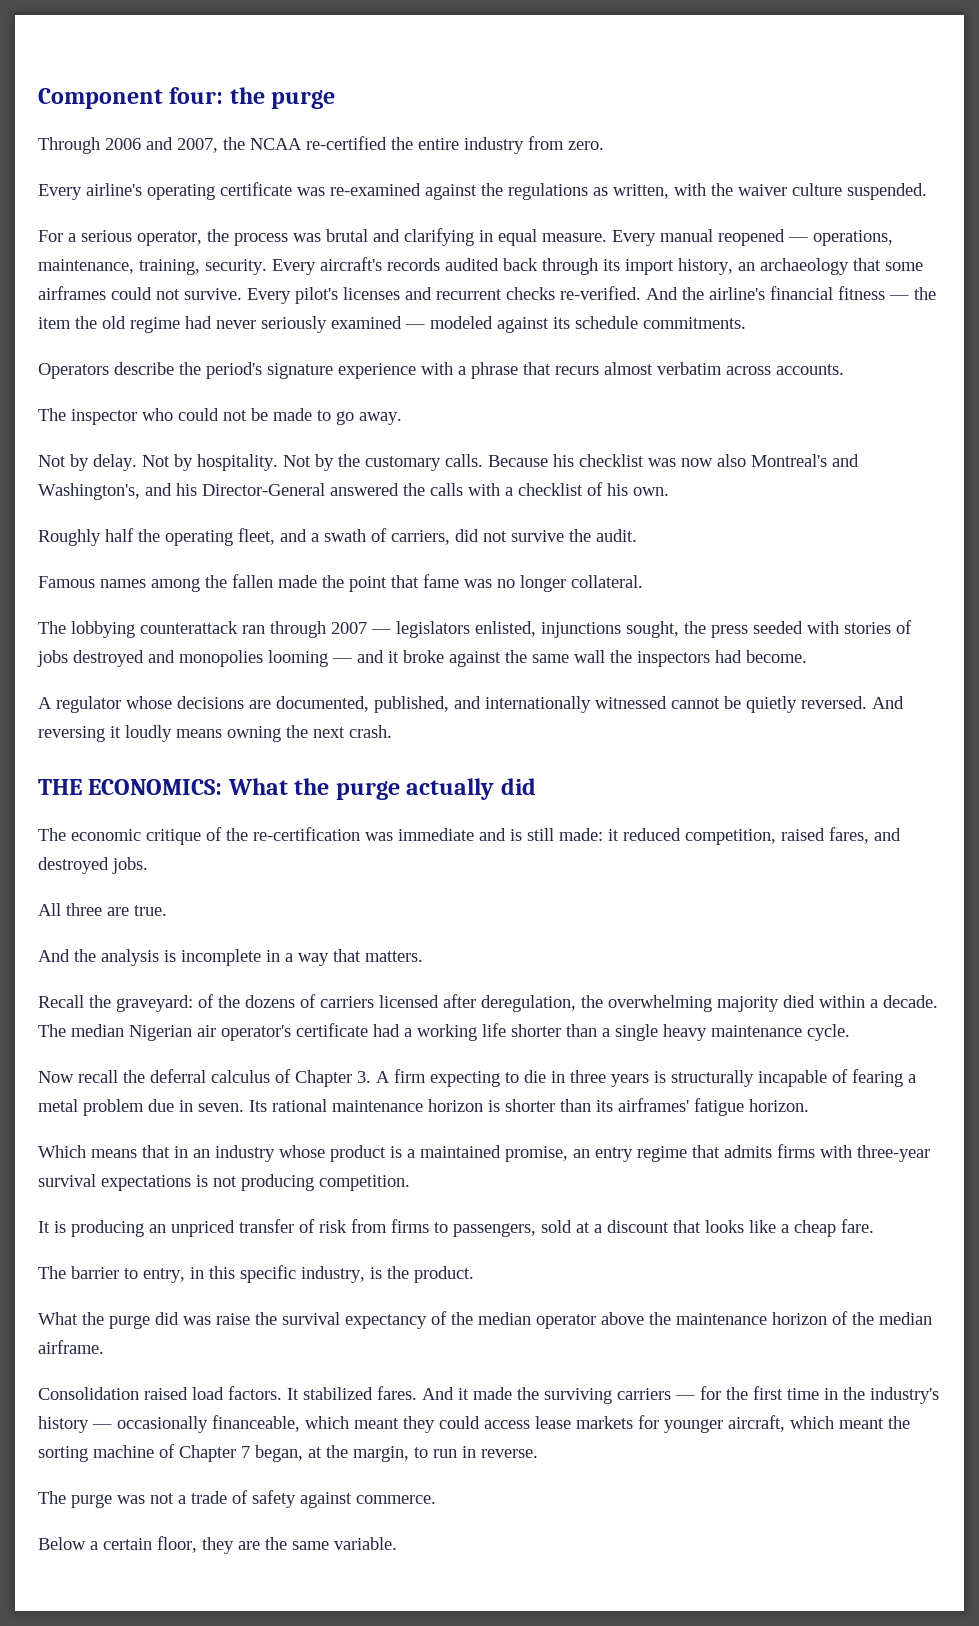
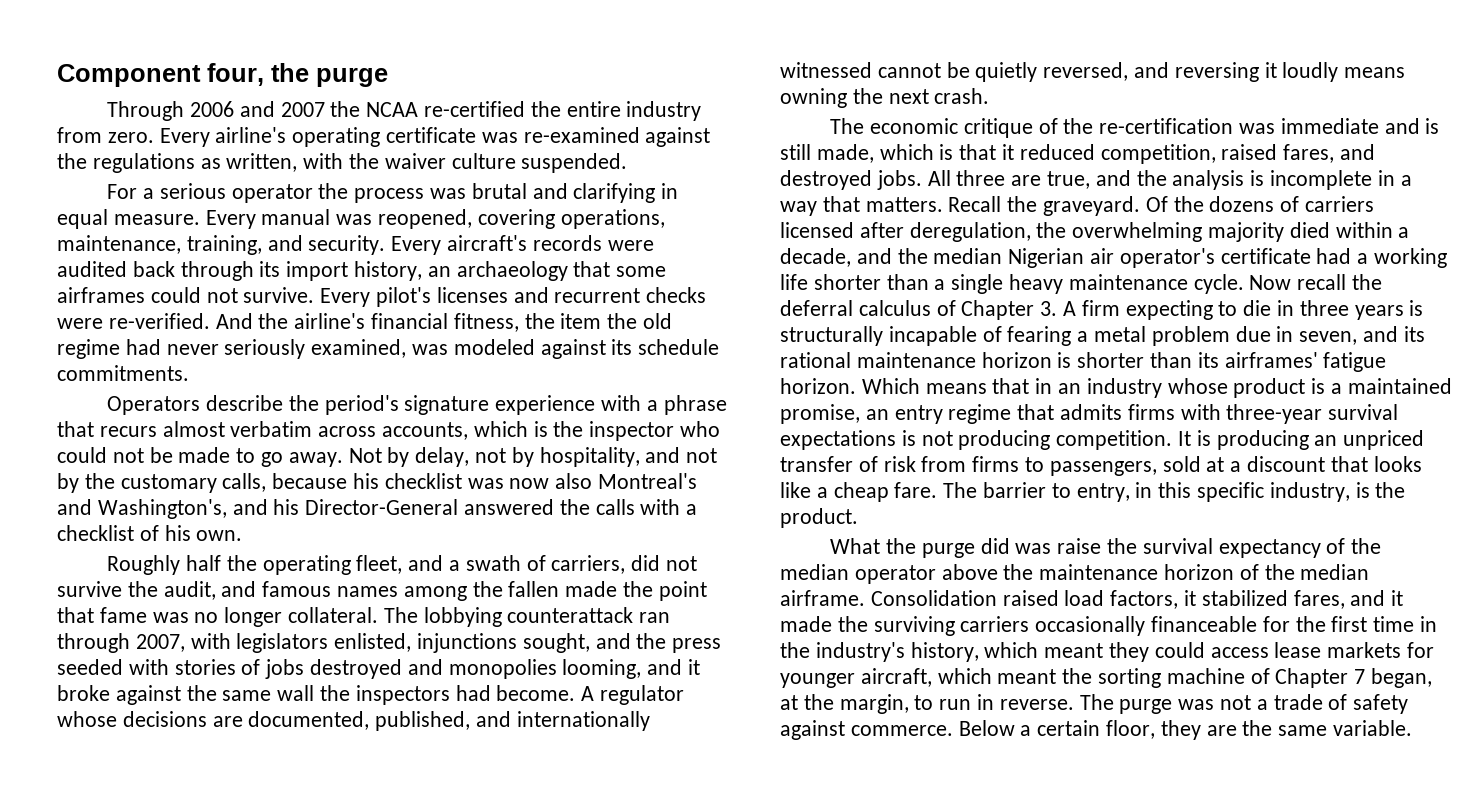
- Component four: the purge
+ Component four, the purge
- Through 2006 and 2007, the NCAA re-certified the entire industry from zero.
- Every airline's operating certificate was re-examined against the regulations as written, with the waiver culture suspended.
+ Through 2006 and 2007 the NCAA re-certified the entire industry from zero. Every airline's operating certificate was re-examined against the regulations as written, with the waiver culture suspended.
- For a serious operator, the process was brutal and clarifying in equal measure.
+ For a serious operator the process was brutal and clarifying in equal measure.
- Every manual reopened — operations, maintenance, training, security.
+ Every manual was reopened, covering operations, maintenance, training, and security.
- Every aircraft's records audited back through its import history, an archaeology that some airframes could not survive.
+ Every aircraft's records were audited back through its import history, an archaeology that some airframes could not survive.
- Every pilot's licenses and recurrent checks re-verified.
+ Every pilot's licenses and recurrent checks were re-verified.
- And the airline's financial fitness — the item the old regime had never seriously examined — modeled against its schedule commitments.
+ And the airline's financial fitness, the item the old regime had never seriously examined, was modeled against its schedule commitments.
- Operators describe the period's signature experience with a phrase that recurs almost verbatim across accounts.
- The inspector who could not be made to go away.
- Not by delay. Not by hospitality. Not by the customary calls. Because his checklist was now also Montreal's and Washington's, and his Director-General answered the calls with a checklist of his own.
+ Operators describe the period's signature experience with a phrase that recurs almost verbatim across accounts, which is the inspector who could not be made to go away. Not by delay, not by hospitality, and not by the customary calls, because his checklist was now also Montreal's and Washington's, and his Director-General answered the calls with a checklist of his own.
- Roughly half the operating fleet, and a swath of carriers, did not survive the audit.
- Famous names among the fallen made the point that fame was no longer collateral.
- The lobbying counterattack ran through 2007 — legislators enlisted, injunctions sought, the press seeded with stories of jobs destroyed and monopolies looming — and it broke against the same wall the inspectors had become.
- A regulator whose decisions are documented, published, and internationally witnessed cannot be quietly reversed. And reversing it loudly means owning the next crash.
+ Roughly half the operating fleet, and a swath of carriers, did not survive the audit, and famous names among the fallen made the point that fame was no longer collateral. The lobbying counterattack ran through 2007, with legislators enlisted, injunctions sought, and the press seeded with stories of jobs destroyed and monopolies looming, and it broke against the same wall the inspectors had become. A regulator whose decisions are documented, published, and internationally witnessed cannot be quietly reversed, and reversing it loudly means owning the next crash.
- THE ECONOMICS: What the purge actually did
- The economic critique of the re-certification was immediate and is still made: it reduced competition, raised fares, and destroyed jobs.
- All three are true.
- And the analysis is incomplete in a way that matters.
- Recall the graveyard: of the dozens of carriers licensed after deregulation, the overwhelming majority died within a decade. The median Nigerian air operator's certificate had a working life shorter than a single heavy maintenance cycle.
- Now recall the deferral calculus of Chapter 3. A firm expecting to die in three years is structurally incapable of fearing a metal problem due in seven. Its rational maintenance horizon is shorter than its airframes' fatigue horizon.
- Which means that in an industry whose product is a maintained promise, an entry regime that admits firms with three-year survival expectations is not producing competition.
- It is producing an unpriced transfer of risk from firms to passengers, sold at a discount that looks like a cheap fare.
- The barrier to entry, in this specific industry, is the product.
+ The economic critique of the re-certification was immediate and is still made, which is that it reduced competition, raised fares, and destroyed jobs. All three are true, and the analysis is incomplete in a way that matters. Recall the graveyard. Of the dozens of carriers licensed after deregulation, the overwhelming majority died within a decade, and the median Nigerian air operator's certificate had a working life shorter than a single heavy maintenance cycle. Now recall the deferral calculus of Chapter 3. A firm expecting to die in three years is structurally incapable of fearing a metal problem due in seven, and its rational maintenance horizon is shorter than its airframes' fatigue horizon. Which means that in an industry whose product is a maintained promise, an entry regime that admits firms with three-year survival expectations is not producing competition. It is producing an unpriced transfer of risk from firms to passengers, sold at a discount that looks like a cheap fare. The barrier to entry, in this specific industry, is the product.
- What the purge did was raise the survival expectancy of the median operator above the maintenance horizon of the median airframe.
- Consolidation raised load factors. It stabilized fares. And it made the surviving carriers — for the first time in the industry's history — occasionally financeable, which meant they could access lease markets for younger aircraft, which meant the sorting machine of Chapter 7 began, at the margin, to run in reverse.
- The purge was not a trade of safety against commerce.
- Below a certain floor, they are the same variable.
+ What the purge did was raise the survival expectancy of the median operator above the maintenance horizon of the median airframe. Consolidation raised load factors, it stabilized fares, and it made the surviving carriers occasionally financeable for the first time in the industry's history, which meant they could access lease markets for younger aircraft, which meant the sorting machine of Chapter 7 began, at the margin, to run in reverse. The purge was not a trade of safety against commerce. Below a certain floor, they are the same variable.

